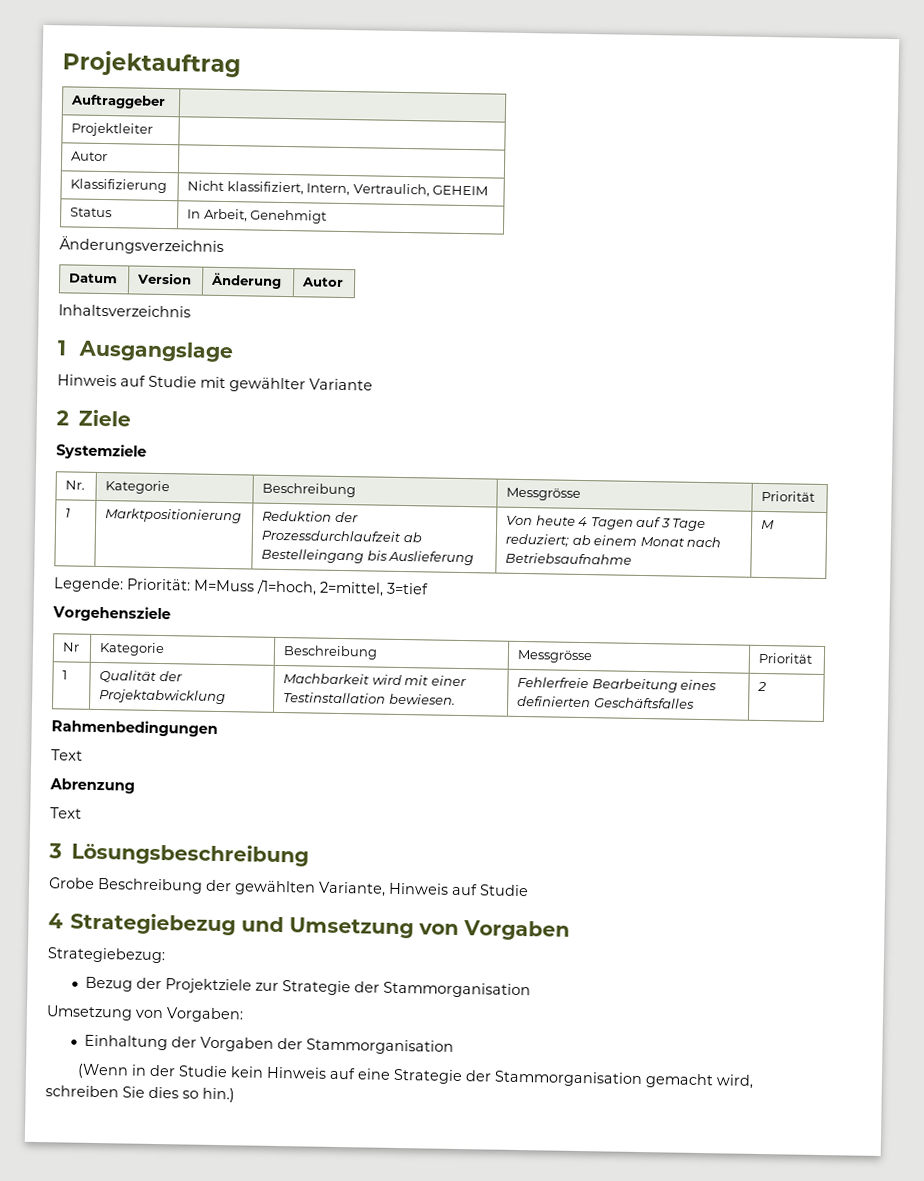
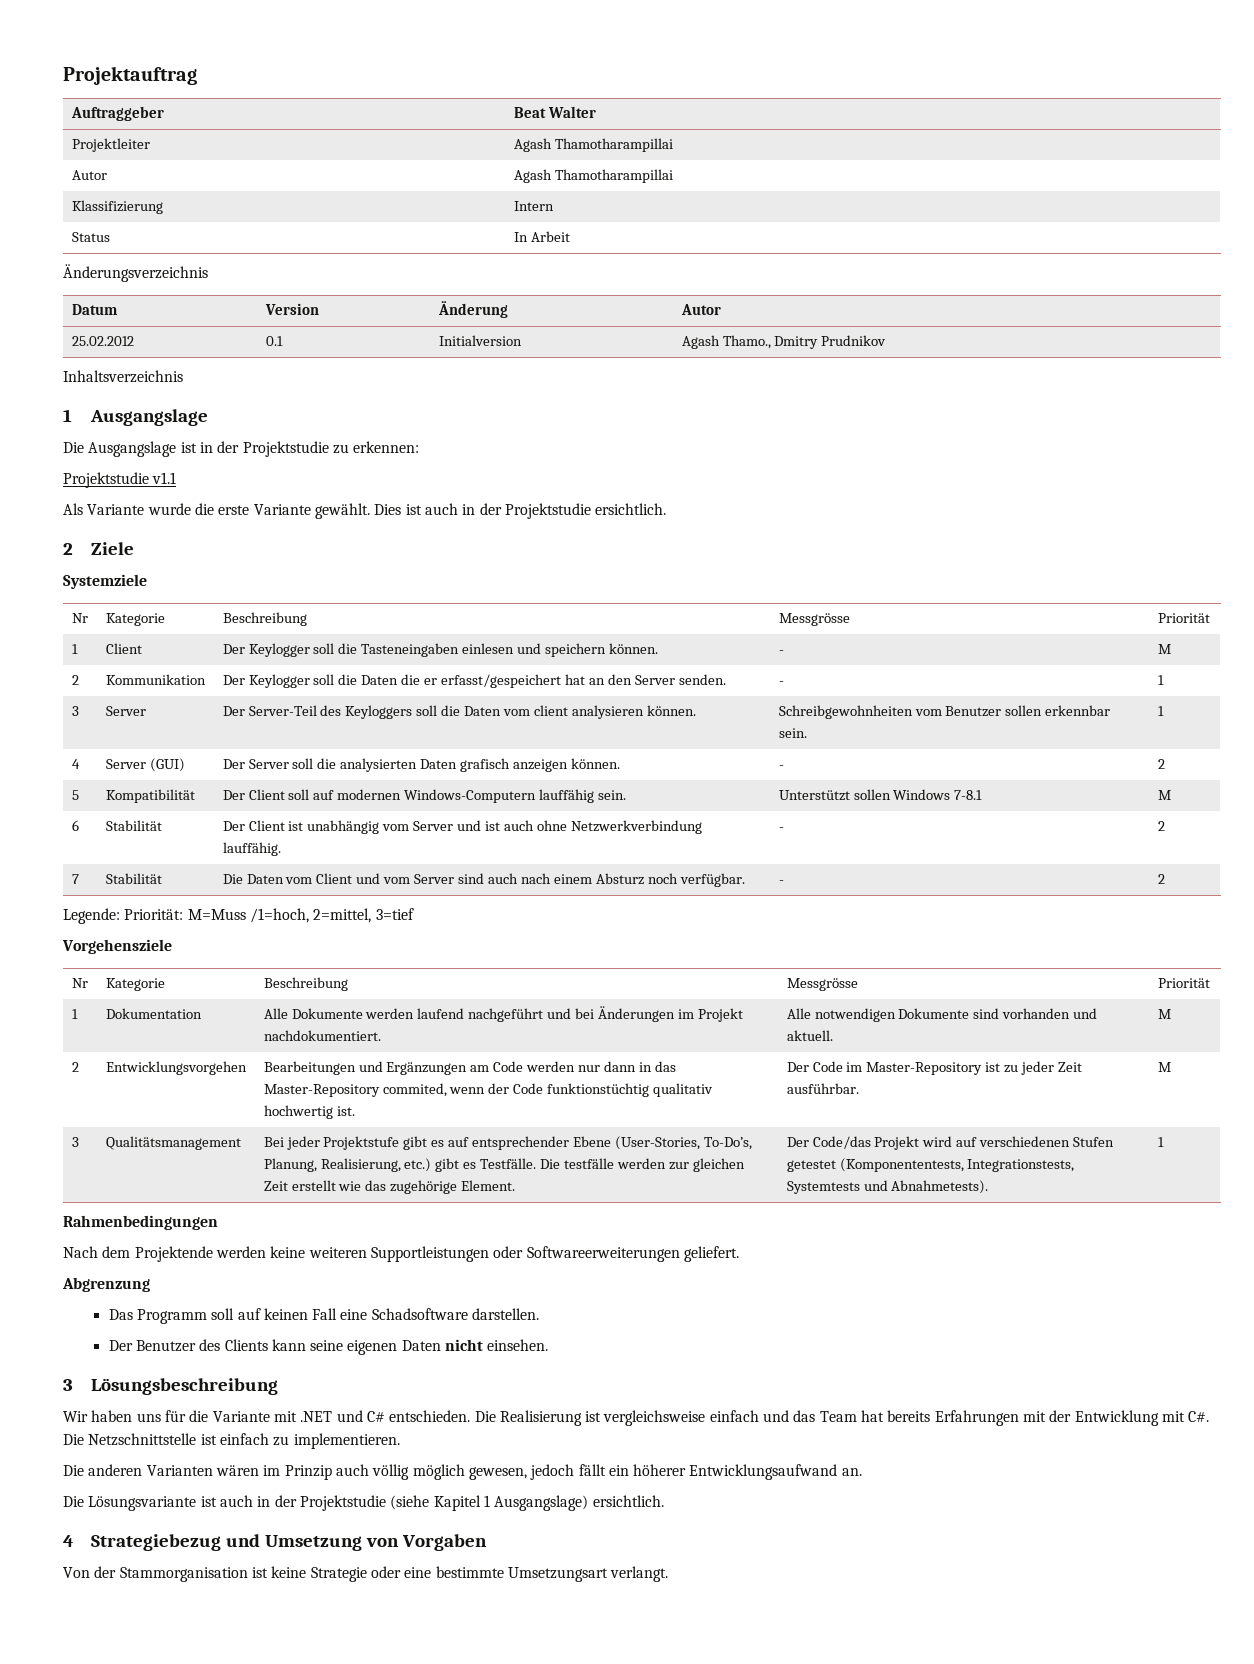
- Auftraggeber |
+ Auftraggeber | Beat Walter
- Projektleiter |
+ Projektleiter | Agash Thamotharampillai
- Autor |
+ Autor | Agash Thamotharampillai
- Klassifizierung | Nicht klassifiziert, Intern, Vertraulich, GEHEIM
+ Klassifizierung | Intern
- Status | In Arbeit, Genehmigt
+ Status | In Arbeit
+ 25.02.2012 | 0.1 | Initialversion | Agash Thamo., Dmitry Prudnikov
  Inhaltsverzeichnis
  1 Ausgangslage
- Hinweis auf Studie mit gewählter Variante
+ Die Ausgangslage ist in der Projektstudie zu erkennen:
+ Projektstudie v1.1
+ Als Variante wurde die erste Variante gewählt. Dies ist auch in der Projektstudie ersichtlich.
  Systemziele
- Nr. | Kategorie | Beschreibung | Messgrösse | Priorität
- 1 | Marktpositionierung | Reduktion der Prozessdurchlaufzeit ab Bestelleingang bis Auslieferung | Von heute 4 Tagen auf 3 Tage reduziert; ab einem Monat nach Betriebsaufnahme | M
+ Nr | Kategorie | Beschreibung | Messgrösse | Priorität
+ 1 | Client | Der Keylogger soll die Tasteneingaben einlesen und speichern können. | - | M
+ 2 | Kommunikation | Der Keylogger soll die Daten die er erfasst/gespeichert hat an den Server senden. | - | 1
+ 3 | Server | Der Server-Teil des Keyloggers soll die Daten vom client analysieren können. | Schreibgewohnheiten vom Benutzer sollen erkennbar sein. | 1
+ 4 | Server (GUI) | Der Server soll die analysierten Daten grafisch anzeigen können. | - | 2
+ 5 | Kompatibilität | Der Client soll auf modernen Windows-Computern lauffähig sein. | Unterstützt sollen Windows 7-8.1 | M
+ 6 | Stabilität | Der Client ist unabhängig vom Server und ist auch ohne Netzwerkverbindung lauffähig. | - | 2
+ 7 | Stabilität | Die Daten vom Client und vom Server sind auch nach einem Absturz noch verfügbar. | - | 2
- 1 | Qualität der Projektabwicklung | Machbarkeit wird mit einer Testinstallation bewiesen. | Fehlerfreie Bearbeitung eines definierten Geschäftsfalles | 2
+ 1 | Dokumentation | Alle Dokumente werden laufend nachgeführt und bei Änderungen im Projekt nachdokumentiert. | Alle notwendigen Dokumente sind vorhanden und aktuell. | M
+ 2 | Entwicklungsvorgehen | Bearbeitungen und Ergänzungen am Code werden nur dann in das Master-Repository commited, wenn der Code funktionstüchtig qualitativ hochwertig ist. | Der Code im Master-Repository ist zu jeder Zeit ausführbar. | M
+ 3 | Qualitätsmanagement | Bei jeder Projektstufe gibt es auf entsprechender Ebene (User-Stories, To-Do’s, Planung, Realisierung, etc.) gibt es Testfälle. Die testfälle werden zur gleichen Zeit erstellt wie das zugehörige Element. | Der Code/das Projekt wird auf verschiedenen Stufen getestet (Komponententests, Integrationstests, Systemtests und Abnahmetests). | 1
  Rahmenbedingungen
- Text
- Abrenzung
- Text
+ Nach dem Projektende werden keine weiteren Supportleistungen oder Softwareerweiterungen geliefert.
+ Abgrenzung
+ Das Programm soll auf keinen Fall eine Schadsoftware darstellen.
+ Der Benutzer des Clients kann seine eigenen Daten nicht einsehen.
  3 Lösungsbeschreibung
- Grobe Beschreibung der gewählten Variante, Hinweis auf Studie
+ Wir haben uns für die Variante mit .NET und C# entschieden. Die Realisierung ist vergleichsweise einfach und das Team hat bereits Erfahrungen mit der Entwicklung mit C#. Die Netzschnittstelle ist einfach zu implementieren.
+ Die anderen Varianten wären im Prinzip auch völlig möglich gewesen, jedoch fällt ein höherer Entwicklungsaufwand an.
+ Die Lösungsvariante ist auch in der Projektstudie (siehe Kapitel 1 Ausgangslage) ersichtlich.
- Strategiebezug:
- Bezug der Projektziele zur Strategie der Stammorganisation
- Umsetzung von Vorgaben:
- Einhaltung der Vorgaben der Stammorganisation
- (Wenn in der Studie kein Hinweis auf eine Strategie der Stammorganisation gemacht wird, schreiben Sie dies so hin.)
+ Von der Stammorganisation ist keine Strategie oder eine bestimmte Umsetzungsart verlangt.

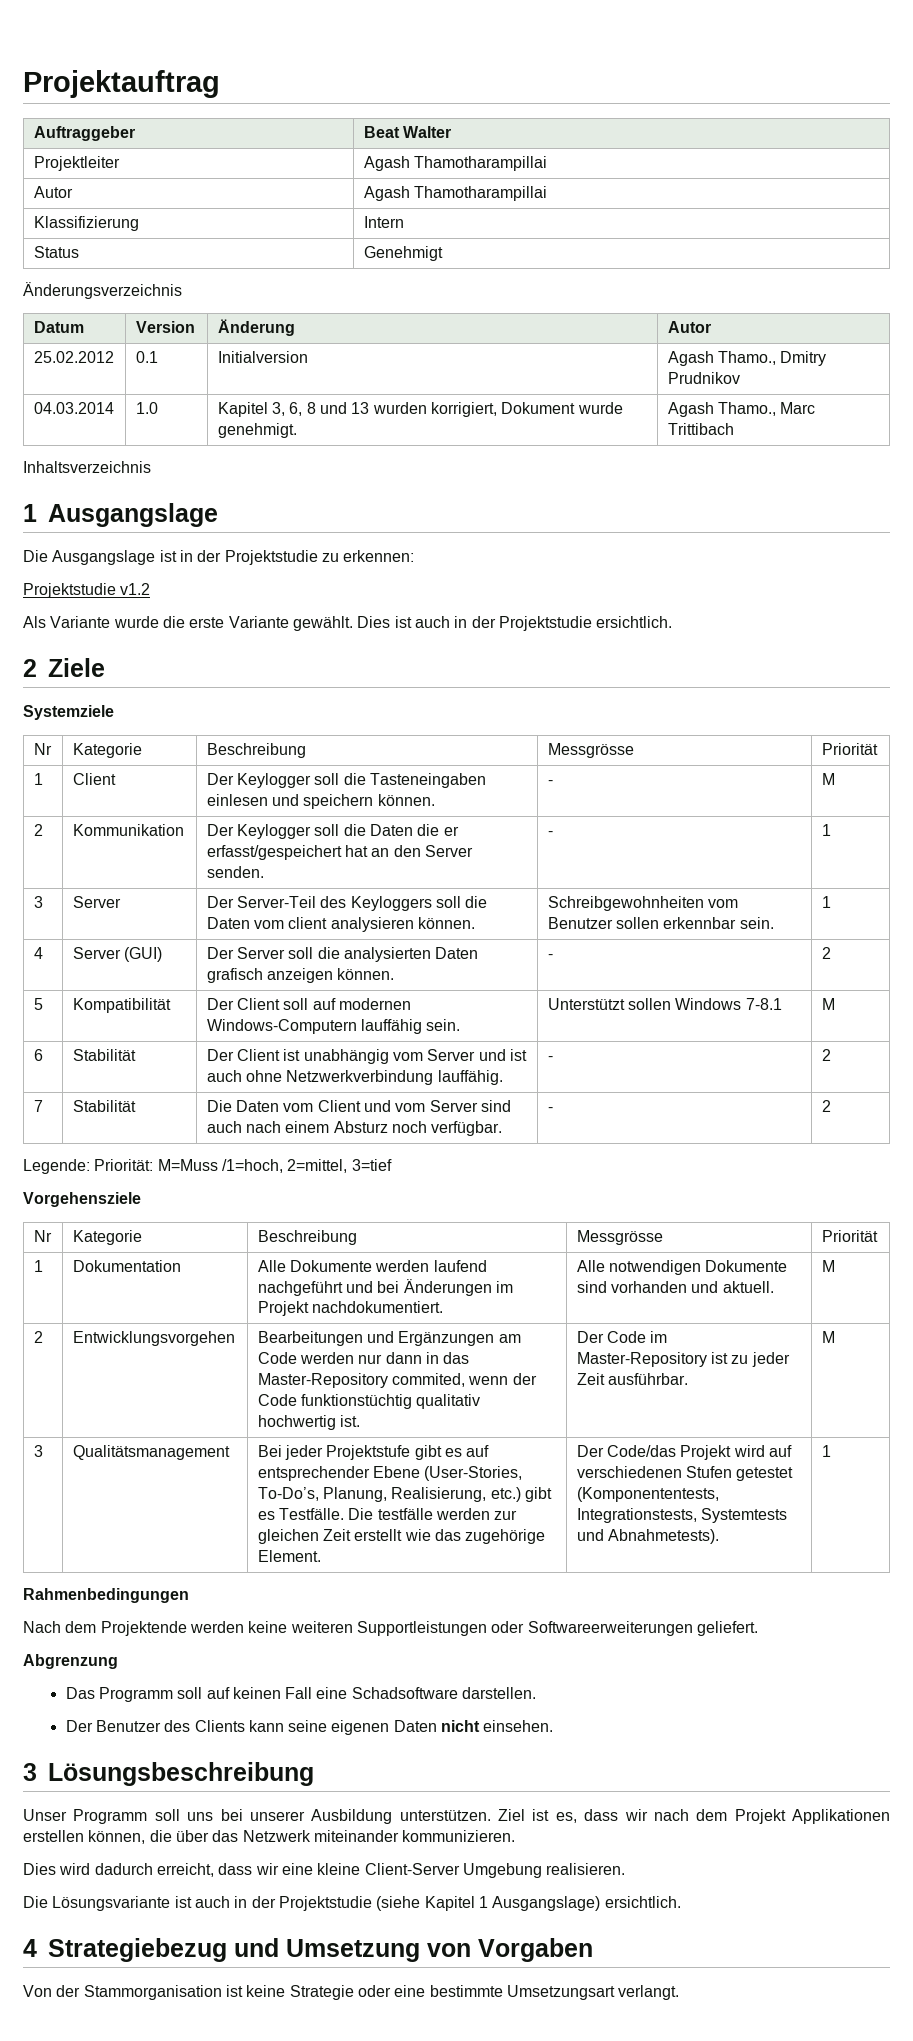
- Status | In Arbeit
+ Status | Genehmigt
+ 04.03.2014 | 1.0 | Kapitel 3, 6, 8 und 13 wurden korrigiert, Dokument wurde genehmigt. | Agash Thamo., Marc Trittibach
- Projektstudie v1.1
+ Projektstudie v1.2
- Wir haben uns für die Variante mit .NET und C# entschieden. Die Realisierung ist vergleichsweise einfach und das Team hat bereits Erfahrungen mit der Entwicklung mit C#. Die Netzschnittstelle ist einfach zu implementieren.
- Die anderen Varianten wären im Prinzip auch völlig möglich gewesen, jedoch fällt ein höherer Entwicklungsaufwand an.
+ Unser Programm soll uns bei unserer Ausbildung unterstützen. Ziel ist es, dass wir nach dem Projekt Applikationen erstellen können, die über das Netzwerk miteinander kommunizieren.
+ Dies wird dadurch erreicht, dass wir eine kleine Client-Server Umgebung realisieren.

